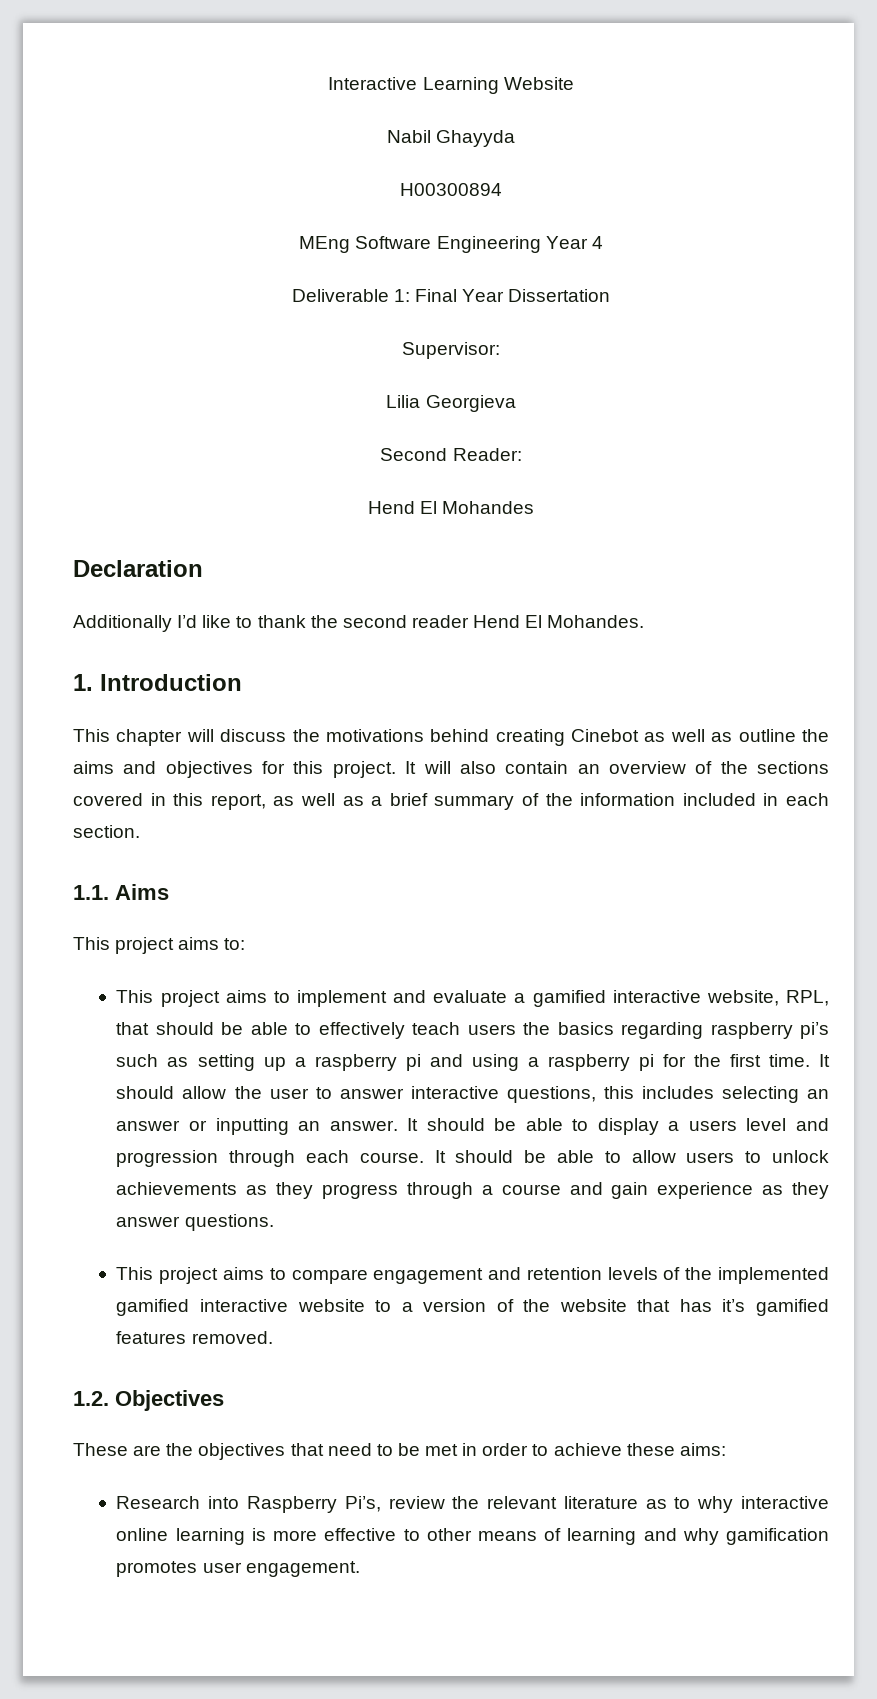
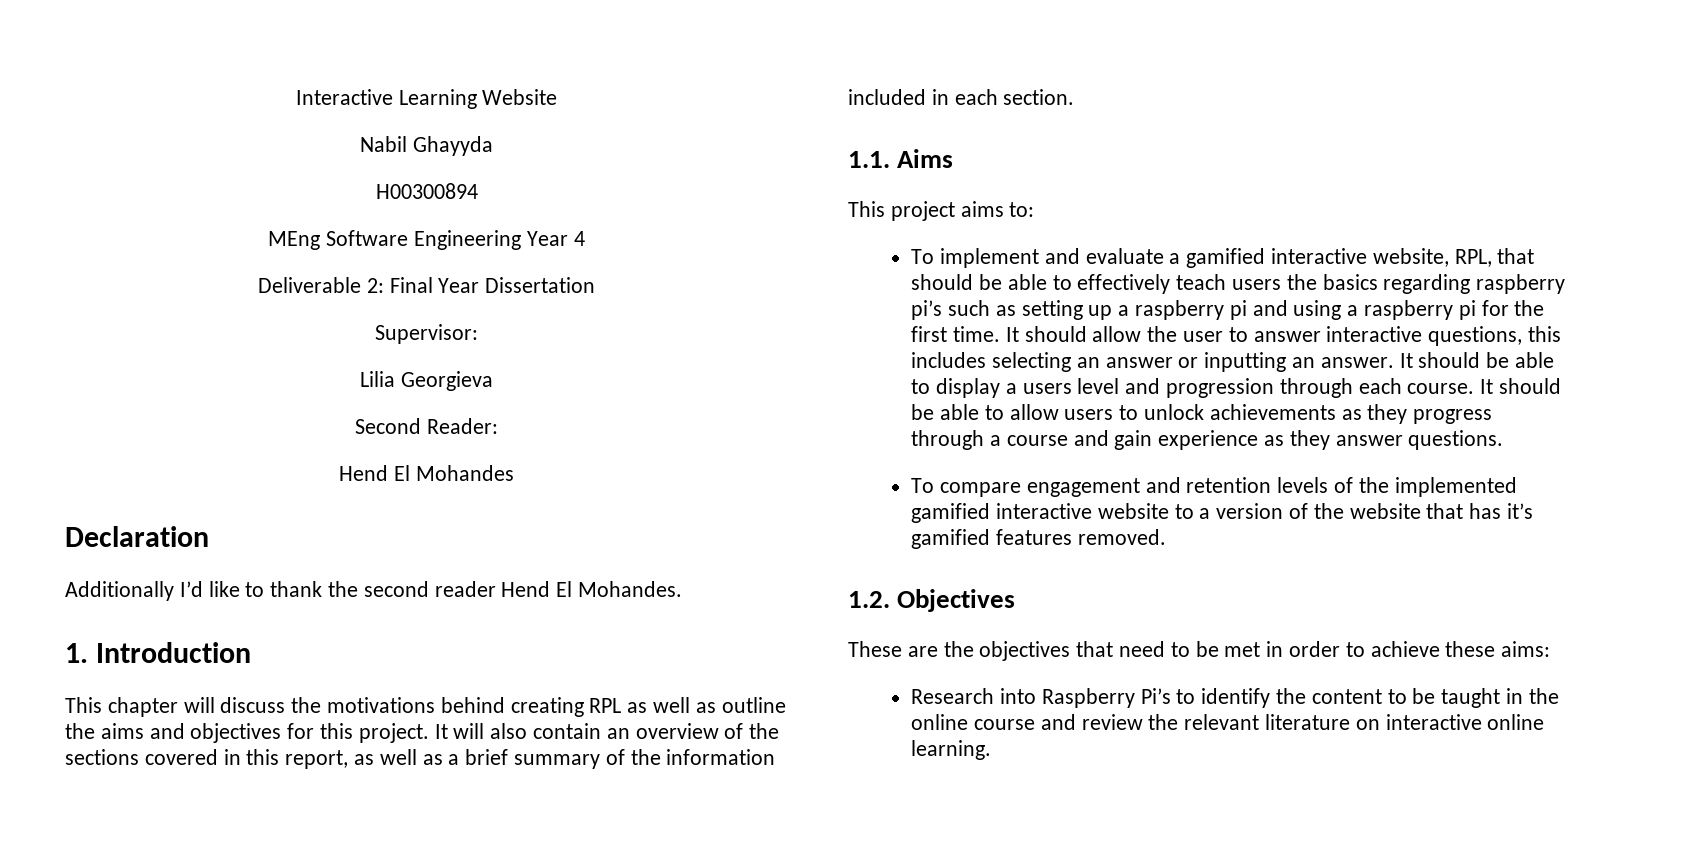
- Deliverable 1: Final Year Dissertation
+ Deliverable 2: Final Year Dissertation
- This chapter will discuss the motivations behind creating Cinebot as well as outline the aims and objectives for this project.
+ This chapter will discuss the motivations behind creating RPL as well as outline the aims and objectives for this project.
- This project aims to implement and evaluate a gamified interactive website, RPL, that should be able to effectively teach users the basics regarding raspberry pi’s such as setting up a raspberry pi and using a raspberry pi for the first time.
+ To implement and evaluate a gamified interactive website, RPL, that should be able to effectively teach users the basics regarding raspberry pi’s such as setting up a raspberry pi and using a raspberry pi for the first time.
- This project aims to compare engagement and retention levels of the implemented gamified interactive website to a version of the website that has it’s gamified features removed.
+ To compare engagement and retention levels of the implemented gamified interactive website to a version of the website that has it’s gamified features removed.
- Research into Raspberry Pi’s, review the relevant literature as to why interactive online learning is more effective to other means of learning and why gamification promotes user engagement.
+ Research into Raspberry Pi’s to identify the content to be taught in the online course and review the relevant literature on interactive online learning.

